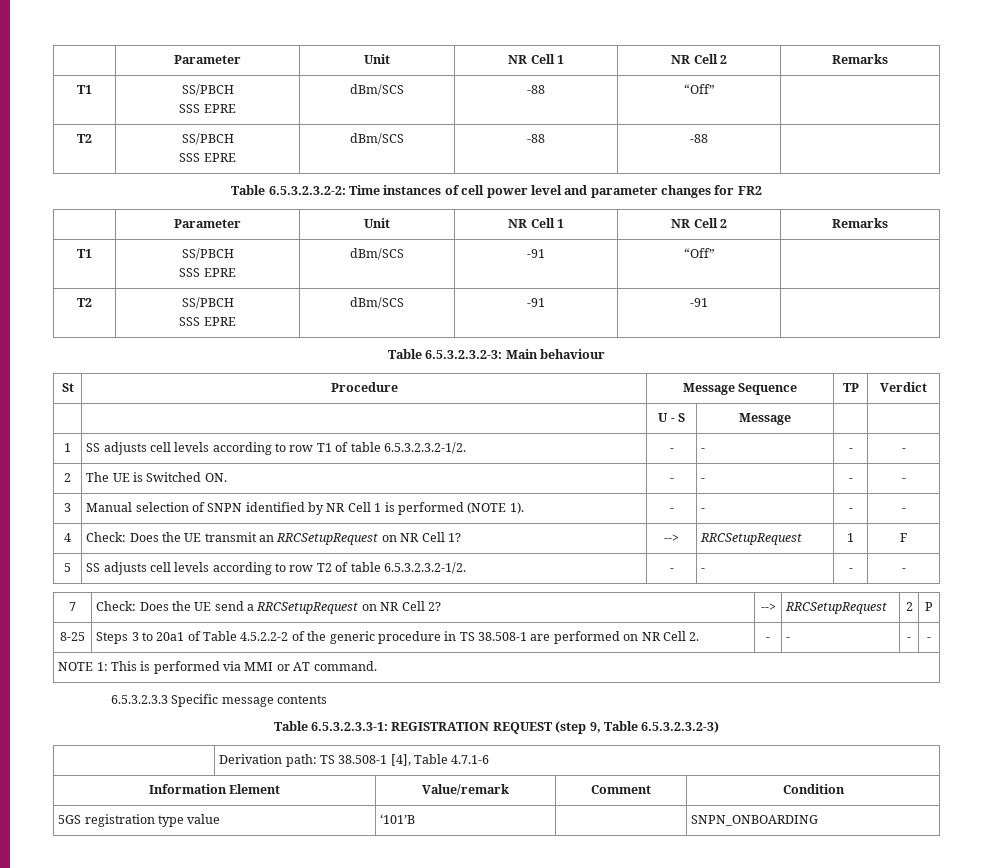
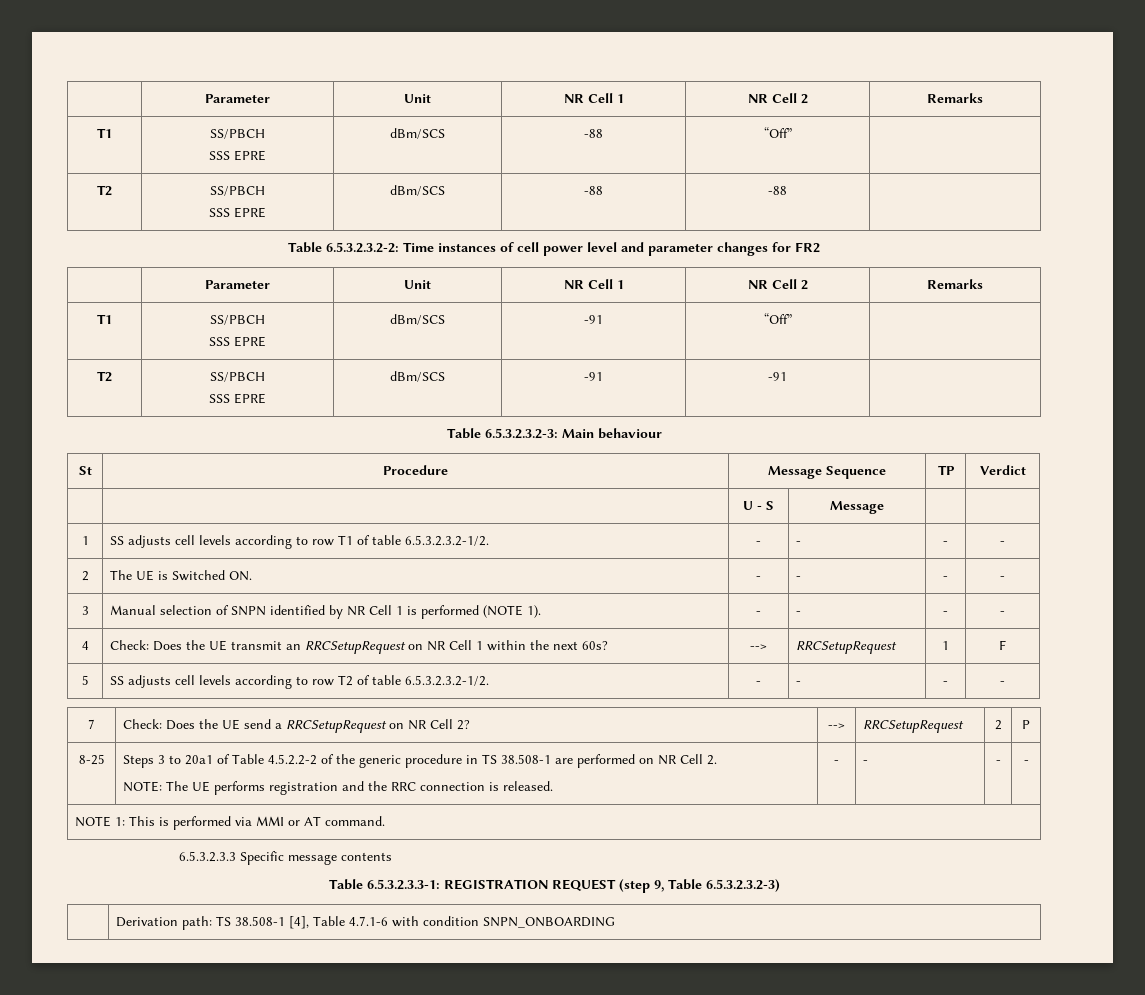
- 4 | Check: Does the UE transmit an RRCSetupRequest on NR Cell 1? | --> | RRCSetupRequest | 1 | F
+ 4 | Check: Does the UE transmit an RRCSetupRequest on NR Cell 1 within the next 60s? | --> | RRCSetupRequest | 1 | F
- 8-25 | Steps 3 to 20a1 of Table 4.5.2.2-2 of the generic procedure in TS 38.508-1 are performed on NR Cell 2. | - | - | - | -
+ 8-25 | Steps 3 to 20a1 of Table 4.5.2.2-2 of the generic procedure in TS 38.508-1 are performed on NR Cell 2.
+ NOTE: The UE performs registration and the RRC connection is released. | - | - | - | -
- | Derivation path: TS 38.508-1 [4], Table 4.7.1-6
- Information Element | Value/remark | Comment | Condition
- 5GS registration type value | ‘101’B | | SNPN_ONBOARDING
+ | Derivation path: TS 38.508-1 [4], Table 4.7.1-6 with condition SNPN_ONBOARDING

